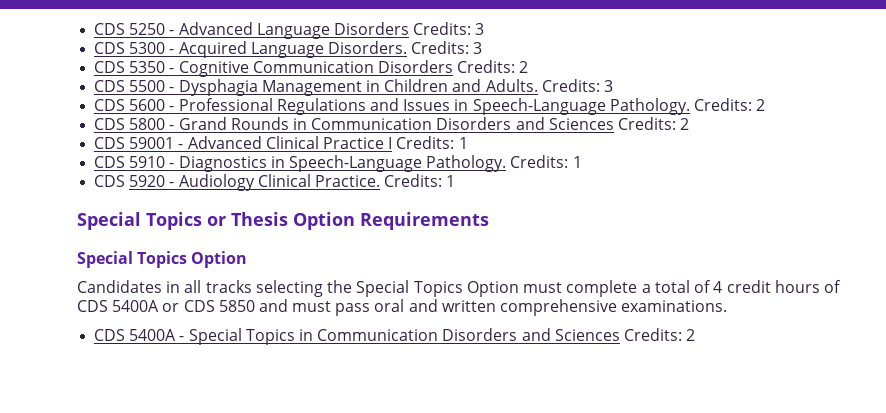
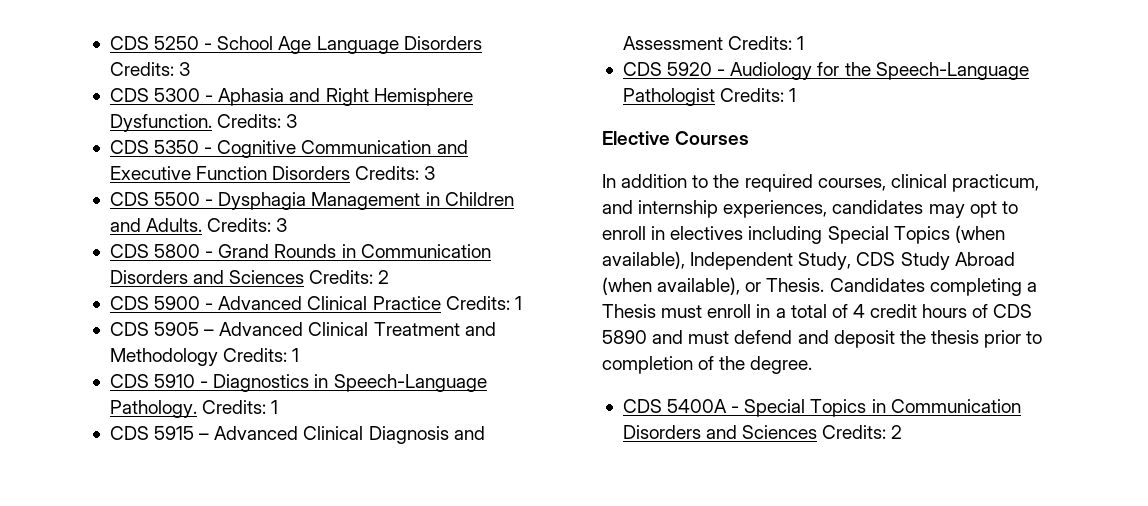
- CDS 5250 - Advanced Language Disorders Credits: 3
+ CDS 5250 - School Age Language Disorders Credits: 3
- CDS 5300 - Acquired Language Disorders.
+ CDS 5300 - Aphasia and Right Hemisphere Dysfunction.
- CDS 5350 - Cognitive Communication Disorders Credits: 2
+ CDS 5350 - Cognitive Communication and Executive Function Disorders Credits: 3
- CDS 5600 - Professional Regulations and Issues in Speech-Language Pathology. Credits: 2
- CDS 59001 - Advanced Clinical Practice I Credits: 1
+ CDS 5900 - Advanced Clinical Practice Credits: 1
+ CDS 5905 – Advanced Clinical Treatment and Methodology Credits: 1
- CDS 5920 - Audiology Clinical Practice. Credits: 1
- Special Topics or Thesis Option Requirements
- Special Topics Option
- Candidates in all tracks selecting the Special Topics Option must complete a total of 4 credit hours of CDS 5400A or CDS 5850 and must pass oral and written comprehensive examinations.
+ CDS 5915 – Advanced Clinical Diagnosis and Assessment Credits: 1
+ CDS 5920 - Audiology for the Speech-Language Pathologist Credits: 1
+ Elective Courses
+ In addition to the required courses, clinical practicum, and internship experiences, candidates may opt to enroll in electives including Special Topics (when available), Independent Study, CDS Study Abroad (when available), or Thesis. Candidates completing a Thesis must enroll in a total of 4 credit hours of CDS 5890 and must defend and deposit the thesis prior to completion of the degree.

